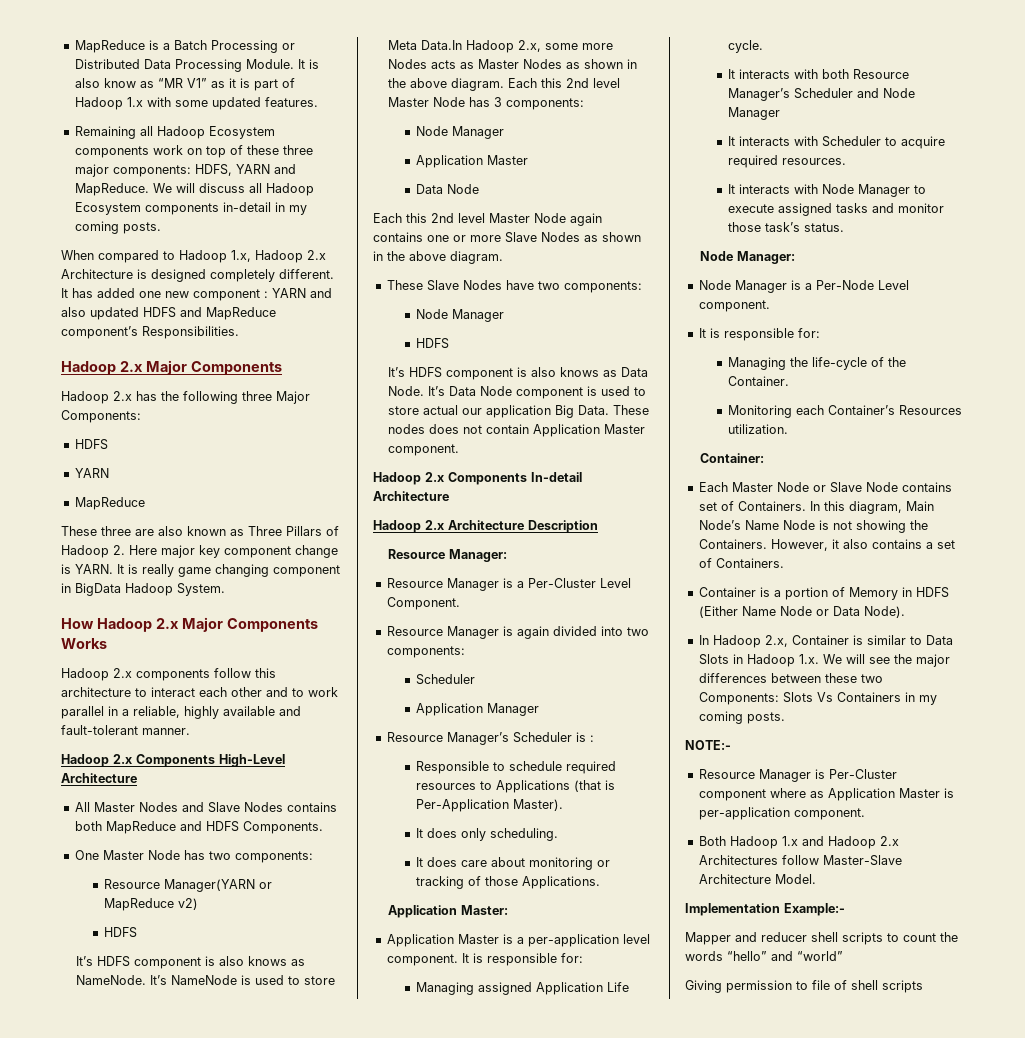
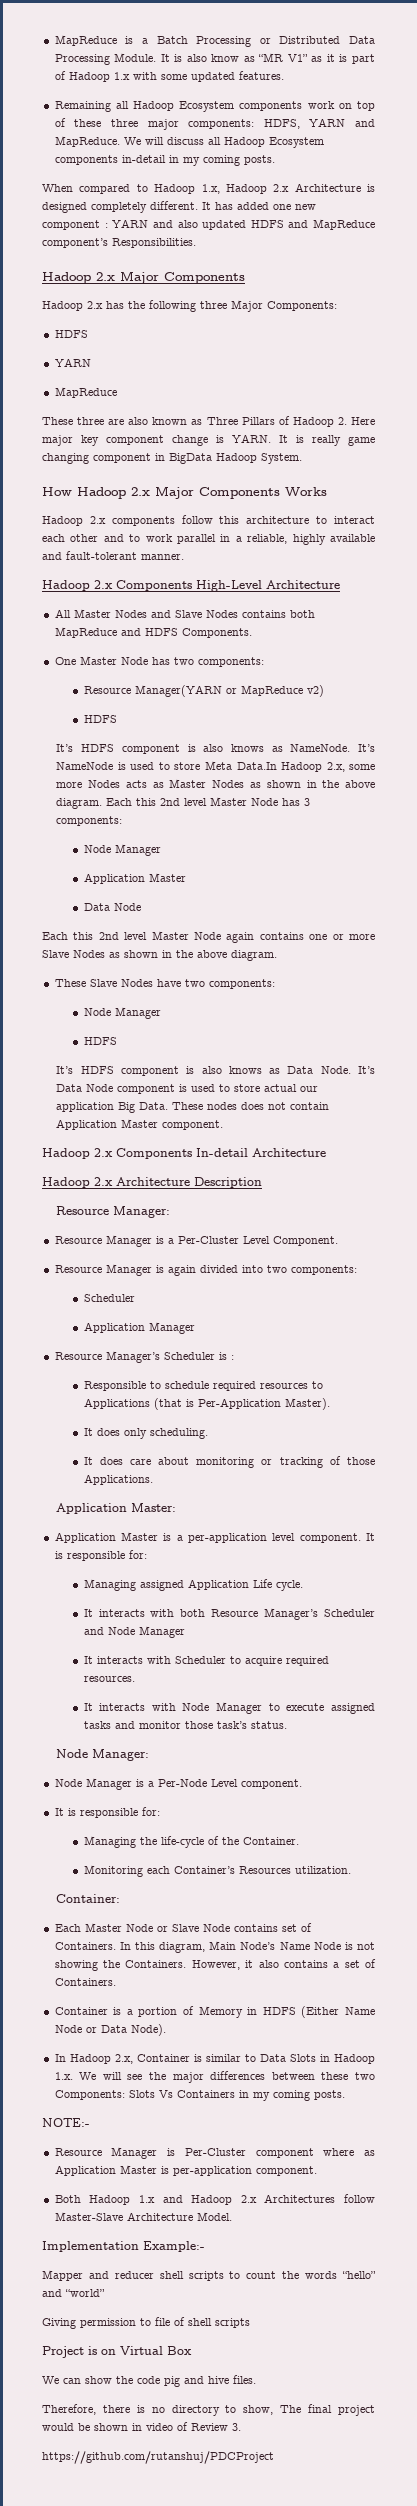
+ Project is on Virtual Box
+ We can show the code pig and hive files.
+ Therefore, there is no directory to show, The final project would be shown in video of Review 3.
+ https://github.com/rutanshuj/PDCProject

